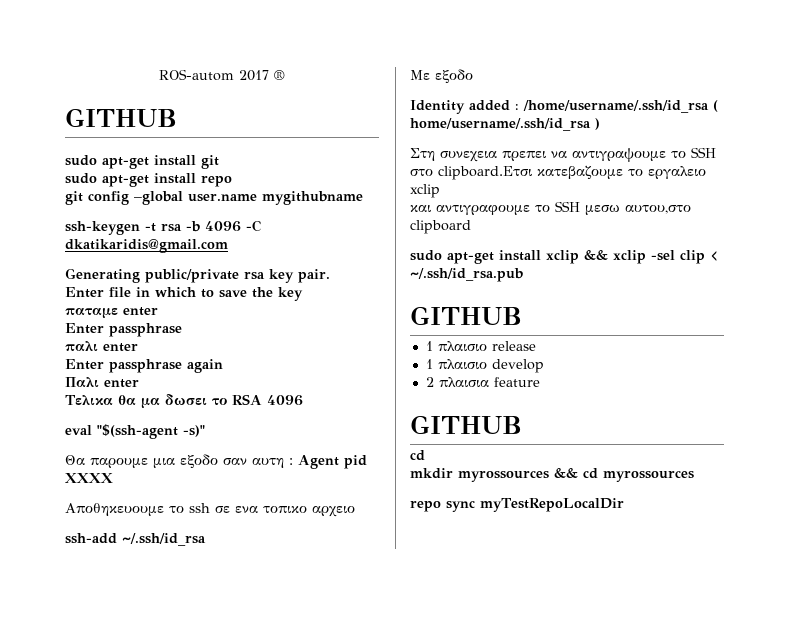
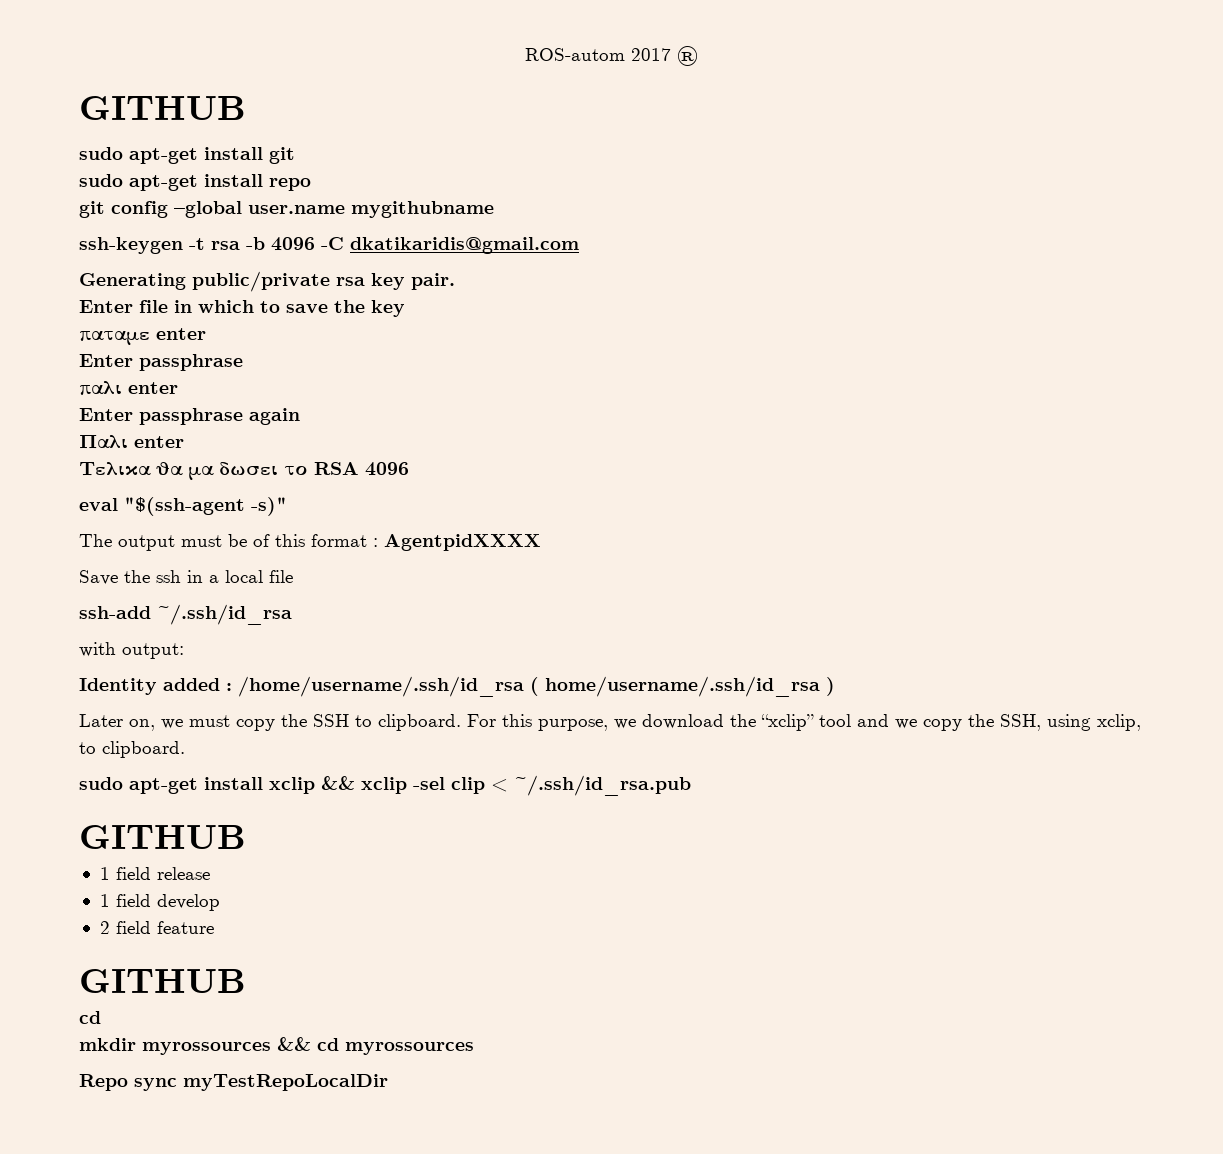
- Θα παρουμε μια εξοδο σαν αυτη : Agent pid XXXX
- Αποθηκευουμε το ssh σε ενα τοπικο αρχειο
+ The output must be of this format : AgentpidXXXX
+ Save the ssh in a local file
- Με εξοδο
+ with output:
- Στη συνεχεια πρεπει να αντιγραψουμε το SSH στο clipboard.Ετσι κατεβαζουμε το εργαλειο xclip
- και αντιγραφουμε το SSH μεσω αυτου,στο clipboard
+ Later on, we must copy the SSH to clipboard. For this purpose, we download the “xclip” tool and we copy the SSH, using xclip, to clipboard.
- 1 πλαισιο release
+ 1 field release
- 1 πλαισιο develop
+ 1 field develop
- 2 πλαισια feature
+ 2 field feature
- repo sync myTestRepoLocalDir
+ Repo sync myTestRepoLocalDir

